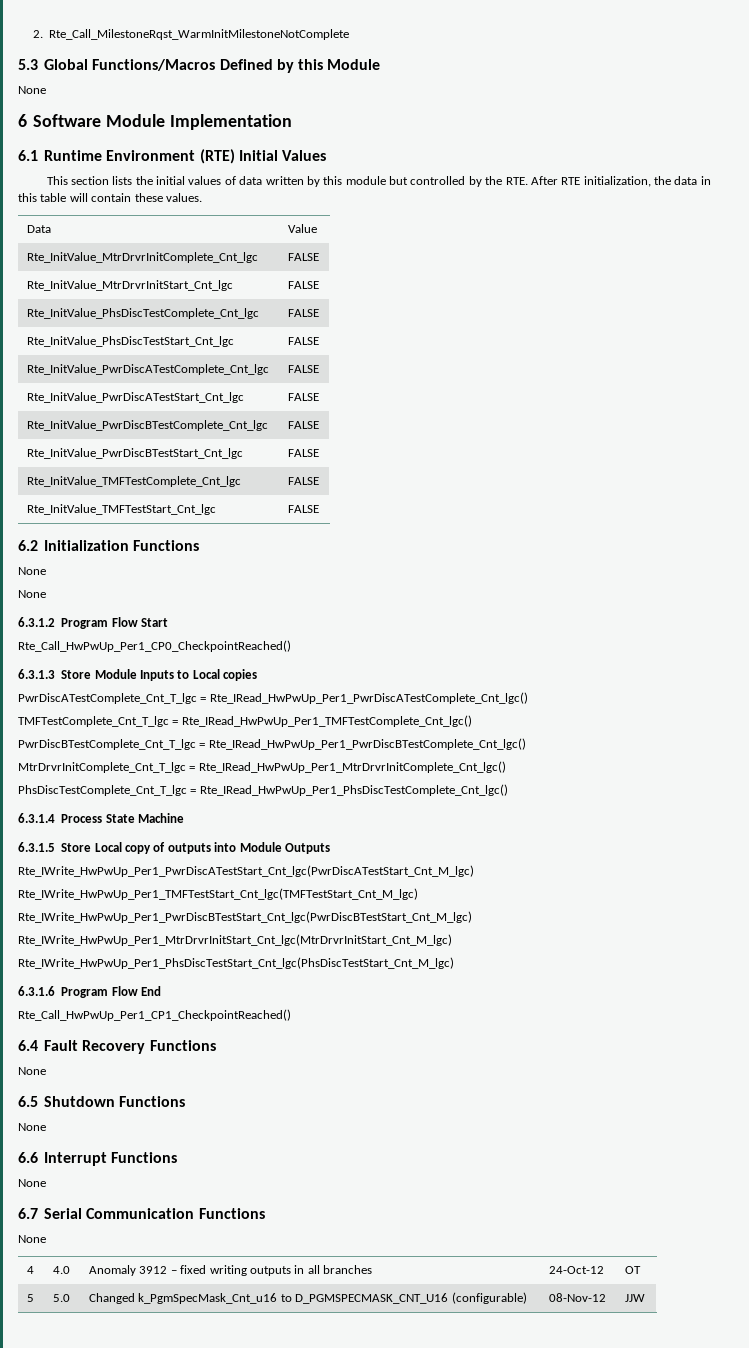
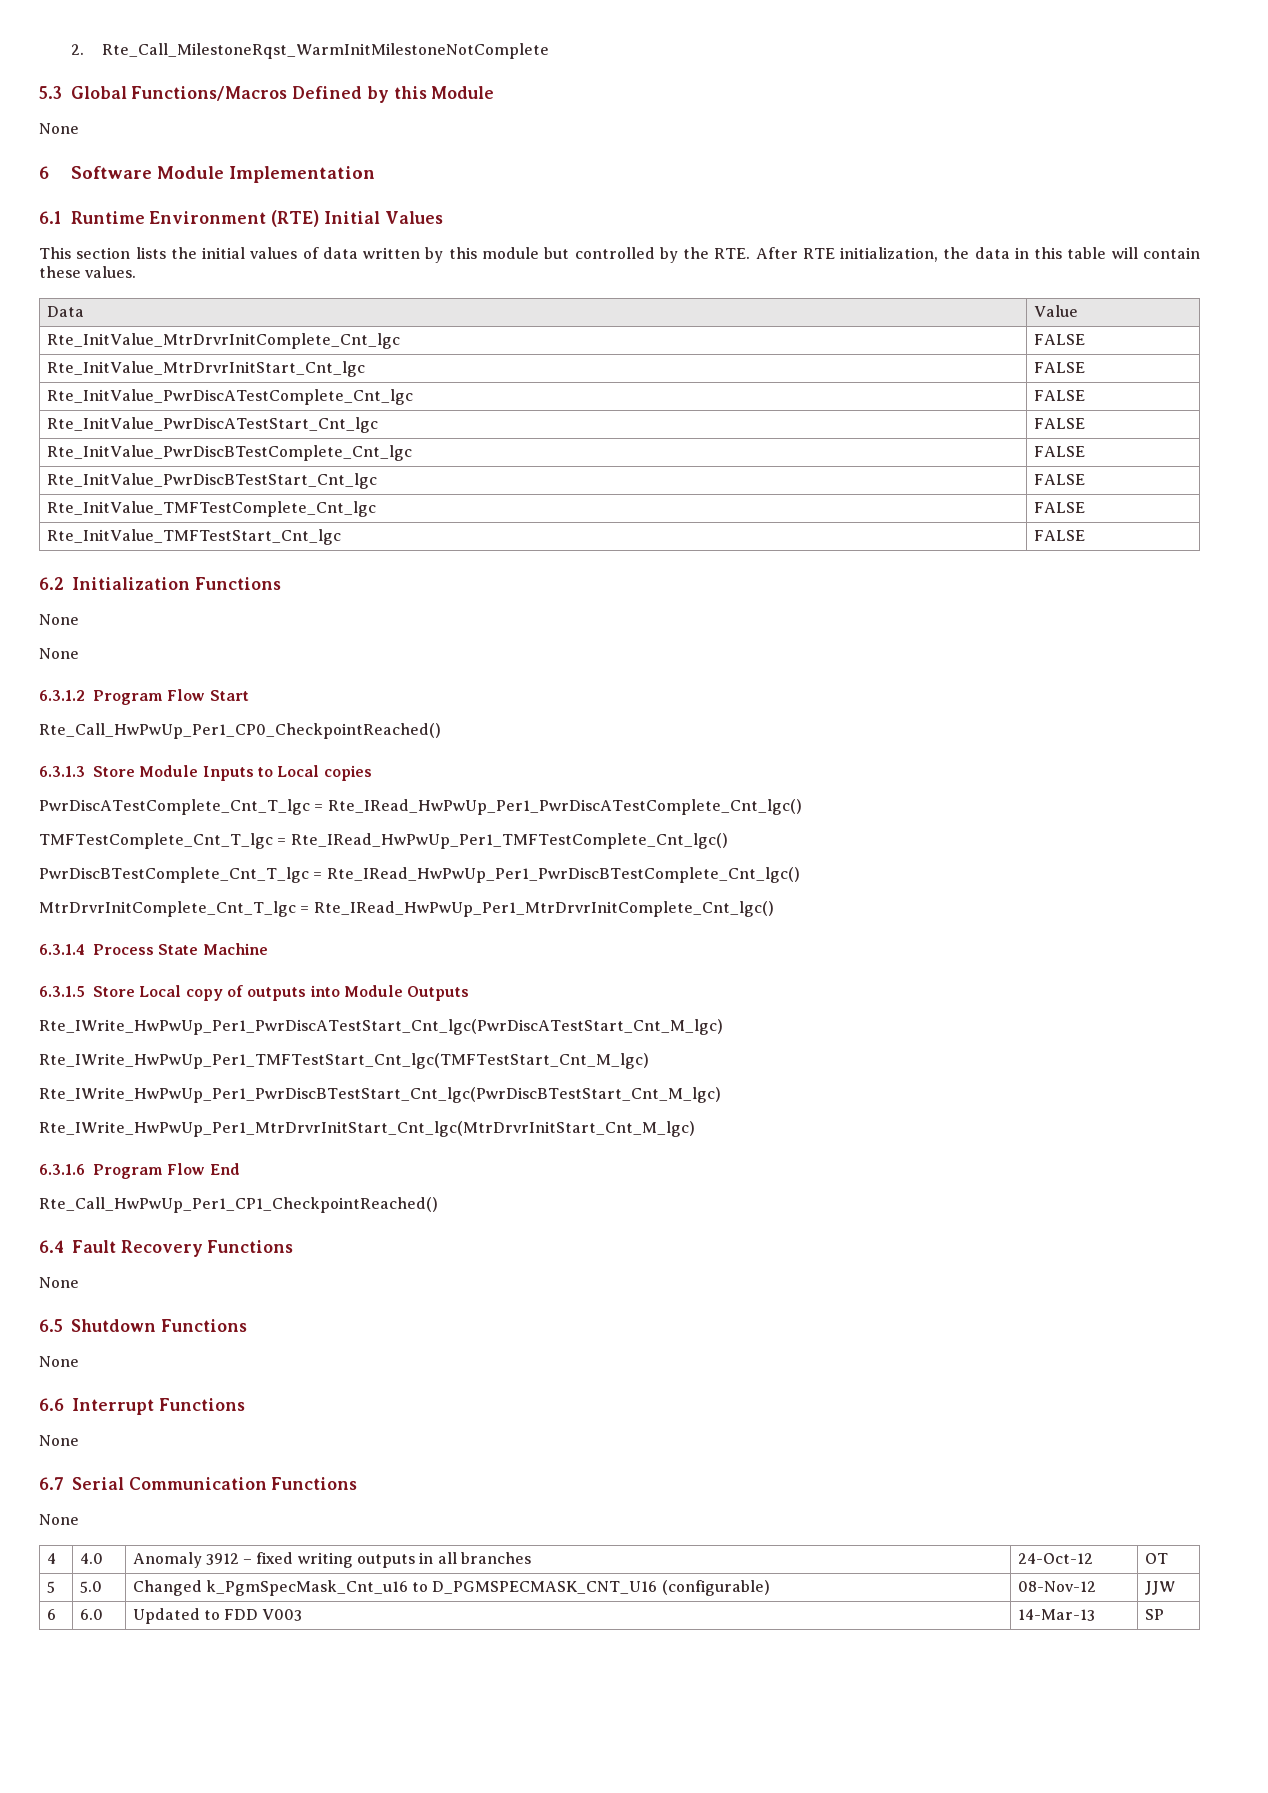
- Rte_InitValue_PhsDiscTestComplete_Cnt_lgc | FALSE
- Rte_InitValue_PhsDiscTestStart_Cnt_lgc | FALSE
- PhsDiscTestComplete_Cnt_T_lgc = Rte_IRead_HwPwUp_Per1_PhsDiscTestComplete_Cnt_lgc()
- Rte_IWrite_HwPwUp_Per1_PhsDiscTestStart_Cnt_lgc(PhsDiscTestStart_Cnt_M_lgc)
+ 6 | 6.0 | Updated to FDD V003 | 14-Mar-13 | SP

